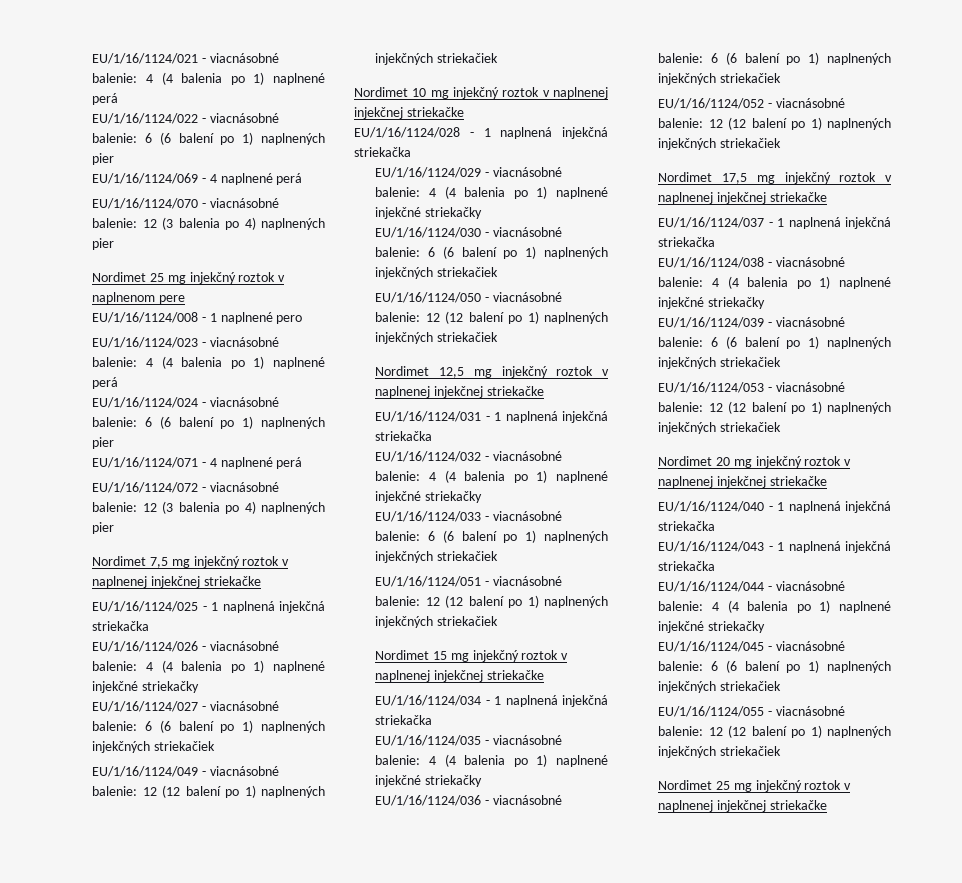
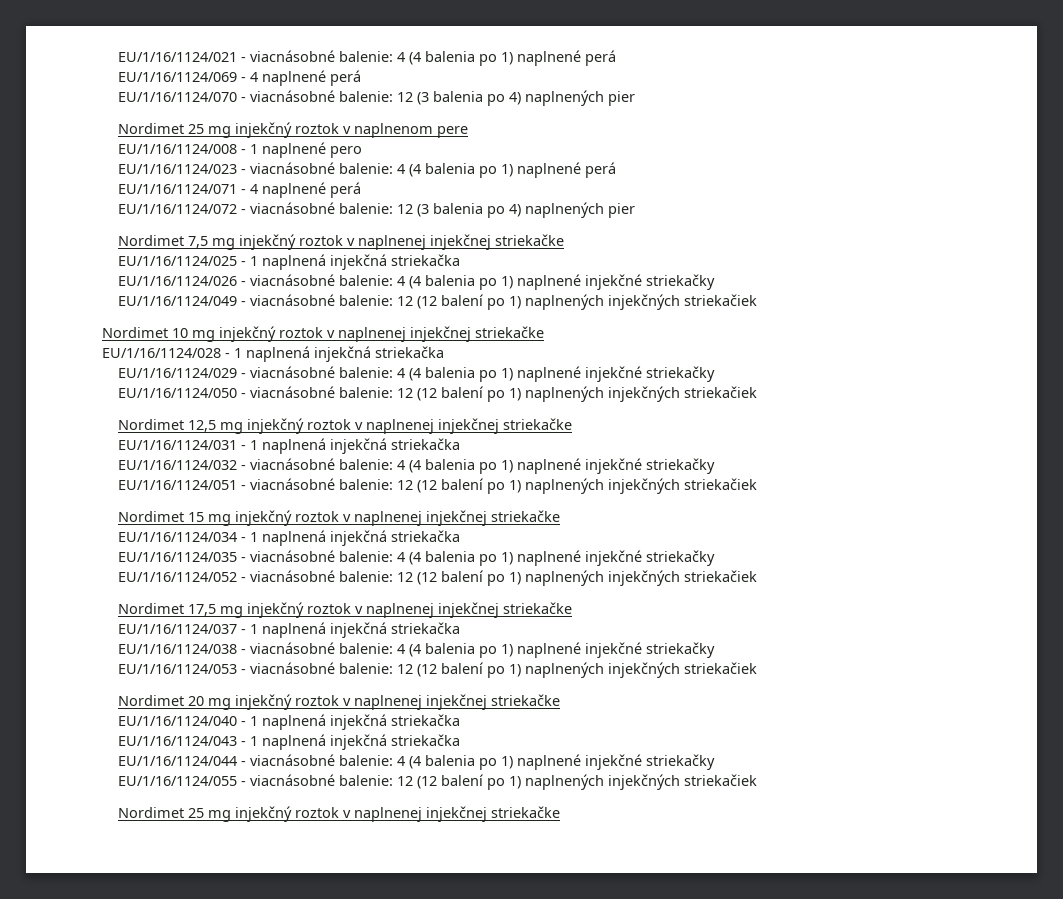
- EU/1/16/1124/022 - viacnásobné balenie: 6 (6 balení po 1) naplnených pier
- EU/1/16/1124/024 - viacnásobné balenie: 6 (6 balení po 1) naplnených pier
- EU/1/16/1124/027 - viacnásobné balenie: 6 (6 balení po 1) naplnených injekčných striekačiek
- EU/1/16/1124/030 - viacnásobné balenie: 6 (6 balení po 1) naplnených injekčných striekačiek
- EU/1/16/1124/033 - viacnásobné balenie: 6 (6 balení po 1) naplnených injekčných striekačiek
- EU/1/16/1124/036 - viacnásobné balenie: 6 (6 balení po 1) naplnených injekčných striekačiek
- EU/1/16/1124/039 - viacnásobné balenie: 6 (6 balení po 1) naplnených injekčných striekačiek
- EU/1/16/1124/045 - viacnásobné balenie: 6 (6 balení po 1) naplnených injekčných striekačiek

